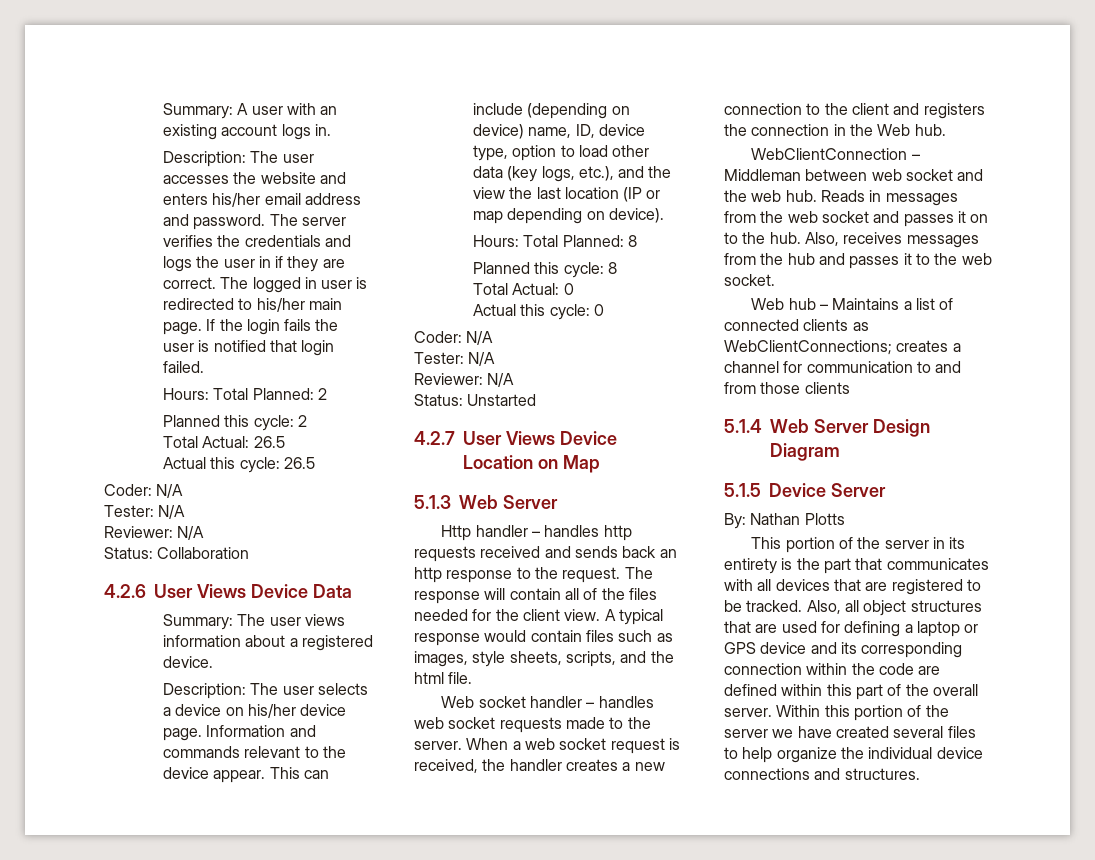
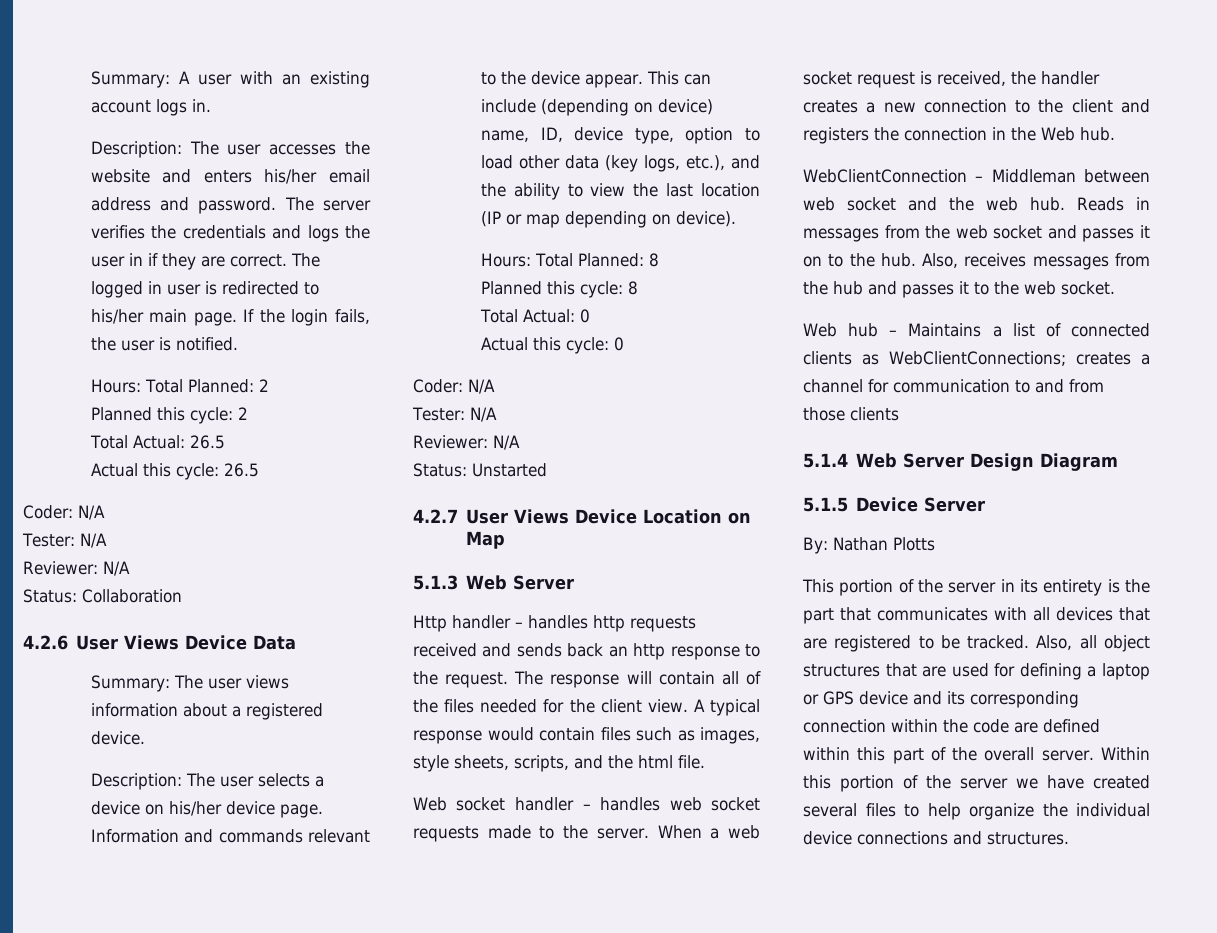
- If the login fails the user is notified that login failed.
+ If the login fails, the user is notified.
- This can include (depending on device) name, ID, device type, option to load other data (key logs, etc.), and the view the last location (IP or map depending on device).
+ This can include (depending on device) name, ID, device type, option to load other data (key logs, etc.), and the ability to view the last location (IP or map depending on device).

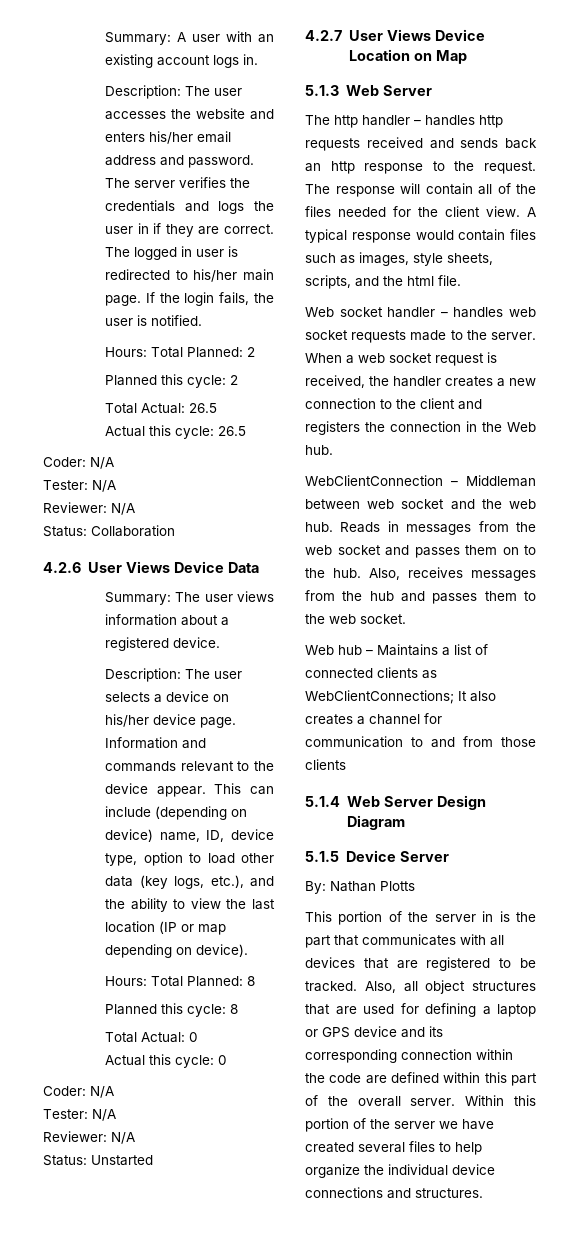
- Http handler – handles http requests received and sends back an http response to the request.
+ The http handler – handles http requests received and sends back an http response to the request.
- Reads in messages from the web socket and passes it on to the hub.
+ Reads in messages from the web socket and passes them on to the hub.
- Also, receives messages from the hub and passes it to the web socket.
+ Also, receives messages from the hub and passes them to the web socket.
- Web hub – Maintains a list of connected clients as WebClientConnections; creates a channel for communication to and from those clients
+ Web hub – Maintains a list of connected clients as WebClientConnections; It also creates a channel for communication to and from those clients
- This portion of the server in its entirety is the part that communicates with all devices that are registered to be tracked.
+ This portion of the server in is the part that communicates with all devices that are registered to be tracked.

